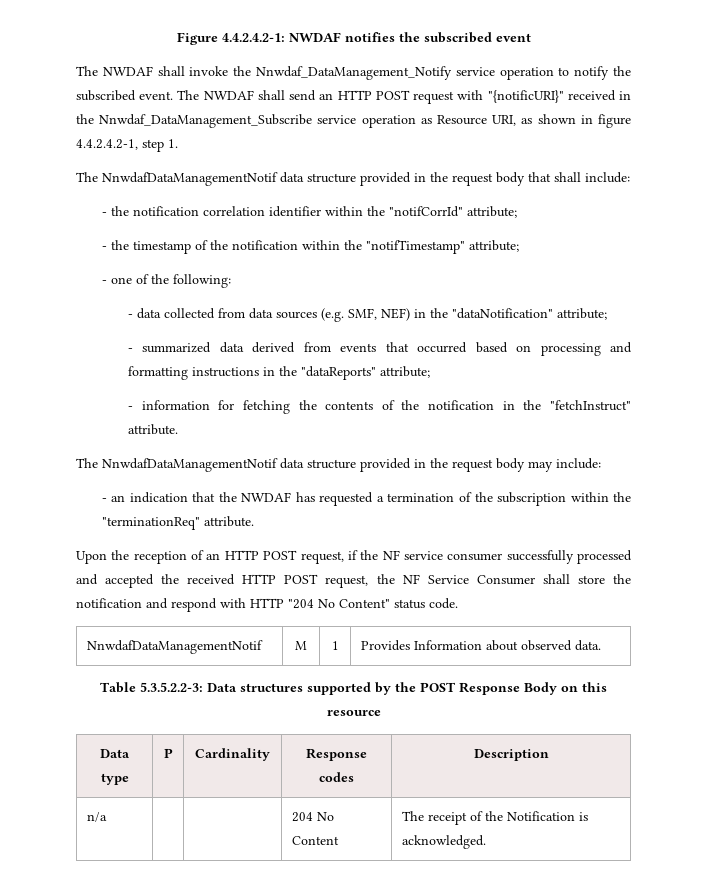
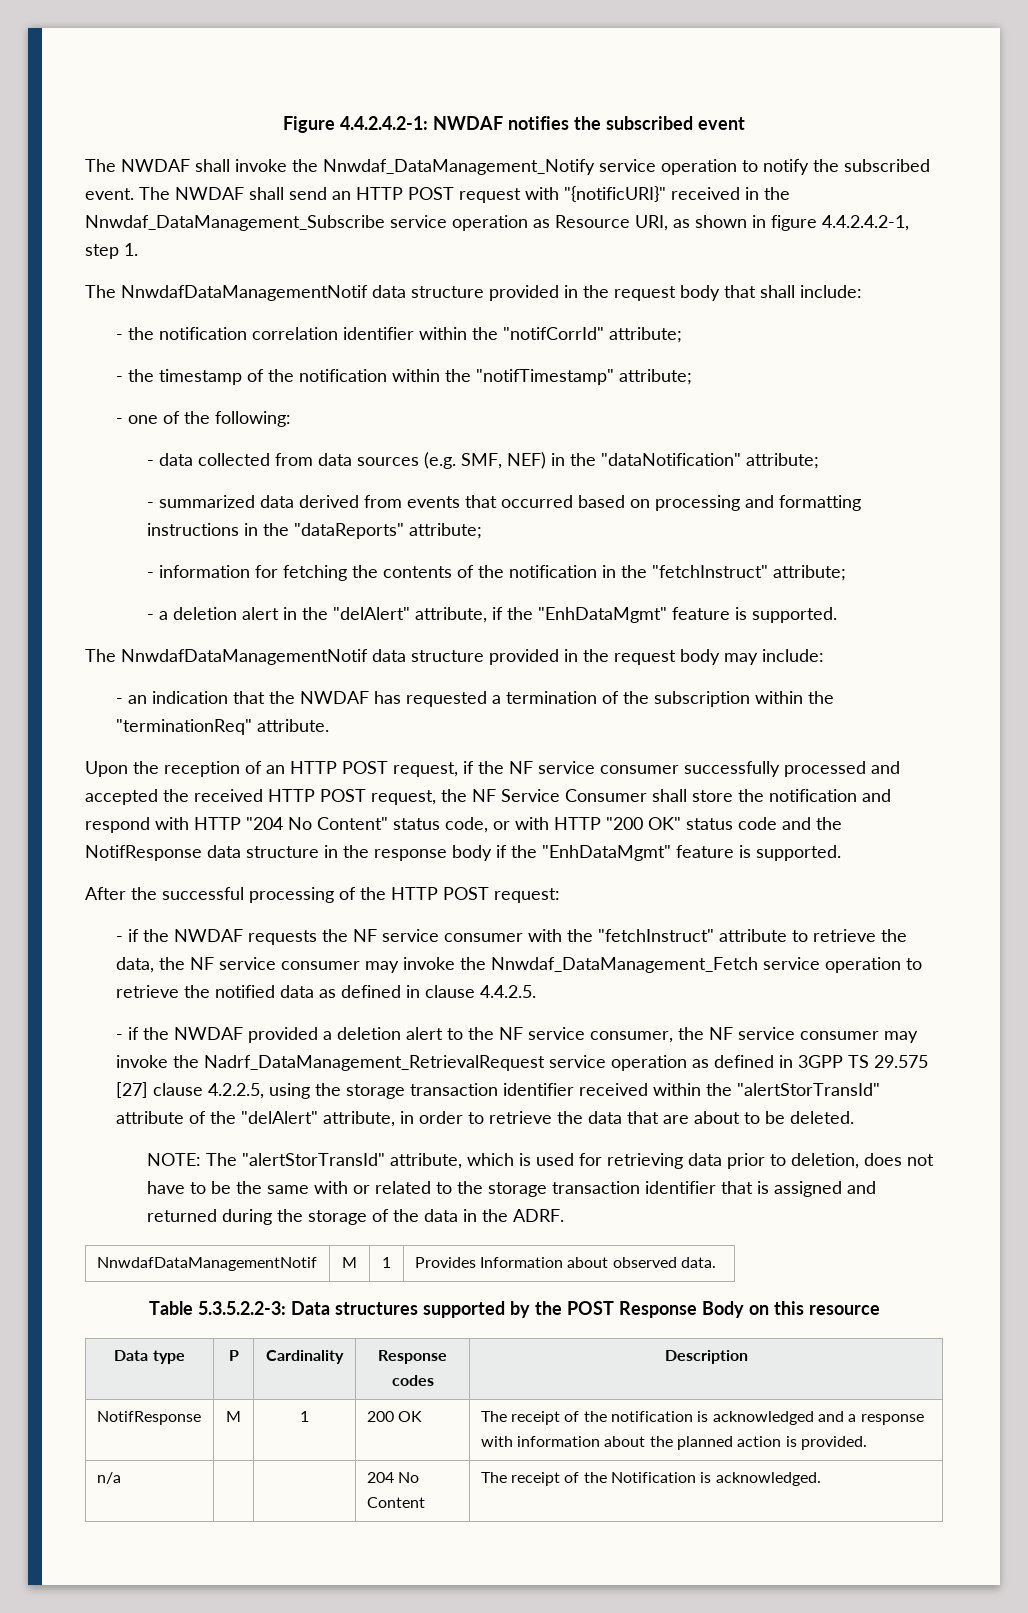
- - information for fetching the contents of the notification in the "fetchInstruct" attribute.
+ - information for fetching the contents of the notification in the "fetchInstruct" attribute;
+ - a deletion alert in the "delAlert" attribute, if the "EnhDataMgmt" feature is supported.
- Upon the reception of an HTTP POST request, if the NF service consumer successfully processed and accepted the received HTTP POST request, the NF Service Consumer shall store the notification and respond with HTTP "204 No Content" status code.
+ Upon the reception of an HTTP POST request, if the NF service consumer successfully processed and accepted the received HTTP POST request, the NF Service Consumer shall store the notification and respond with HTTP "204 No Content" status code, or with HTTP "200 OK" status code and the NotifResponse data structure in the response body if the "EnhDataMgmt" feature is supported.
+ After the successful processing of the HTTP POST request:
+ - if the NWDAF requests the NF service consumer with the "fetchInstruct" attribute to retrieve the data, the NF service consumer may invoke the Nnwdaf_DataManagement_Fetch service operation to retrieve the notified data as defined in clause 4.4.2.5.
+ - if the NWDAF provided a deletion alert to the NF service consumer, the NF service consumer may invoke the Nadrf_DataManagement_RetrievalRequest service operation as defined in 3GPP TS 29.575 [27] clause 4.2.2.5, using the storage transaction identifier received within the "alertStorTransId" attribute of the "delAlert" attribute, in order to retrieve the data that are about to be deleted.
+ NOTE: The "alertStorTransId" attribute, which is used for retrieving data prior to deletion, does not have to be the same with or related to the storage transaction identifier that is assigned and returned during the storage of the data in the ADRF.
+ NotifResponse | M | 1 | 200 OK | The receipt of the notification is acknowledged and a response with information about the planned action is provided.

